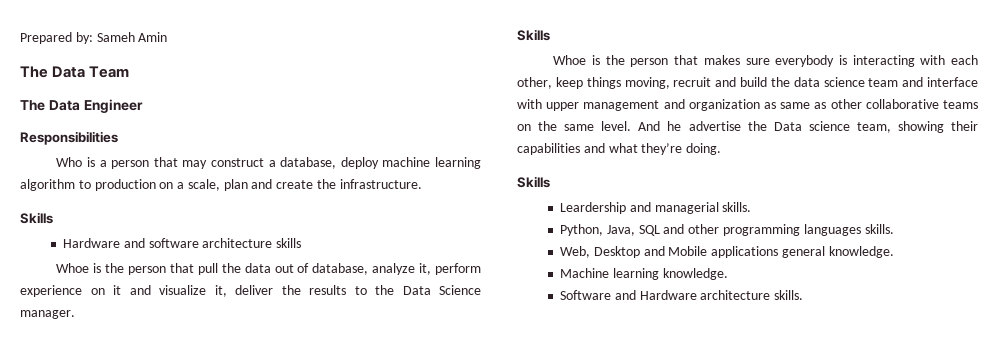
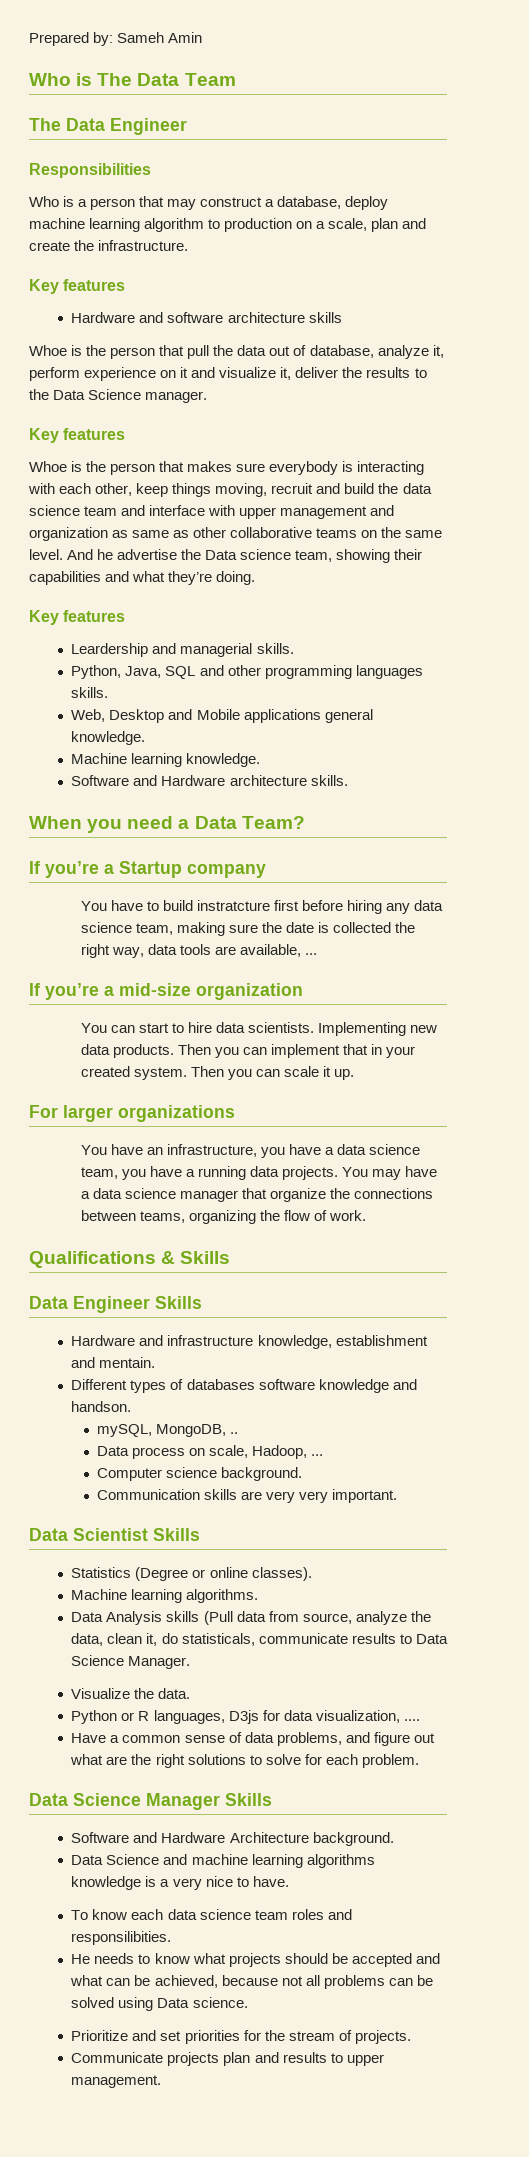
- The Data Team
+ Who is The Data Team
  Who is a person that may construct a database, deploy machine learning algorithm to production on a scale, plan and create the infrastructure.
- Skills
+ Key features
  Whoe is the person that pull the data out of database, analyze it, perform experience on it and visualize it, deliver the results to the Data Science manager.
- Skills
+ Key features
  And he advertise the Data science team, showing their capabilities and what they’re doing.
- Skills
+ Key features
+ When you need a Data Team?
+ If you’re a Startup company
+ You have to build instratcture first before hiring any data science team, making sure the date is collected the right way, data tools are available, ...
+ If you’re a mid-size organization
+ You can start to hire data scientists. Implementing new data products. Then you can implement that in your created system. Then you can scale it up.
+ For larger organizations
+ You have an infrastructure, you have a data science team, you have a running data projects. You may have a data science manager that organize the connections between teams, organizing the flow of work.
+ Qualifications & Skills
+ Data Engineer Skills
+ Hardware and infrastructure knowledge, establishment and mentain.
+ Different types of databases software knowledge and handson.
+ mySQL, MongoDB, ..
+ Data process on scale, Hadoop, ...
+ Computer science background.
+ Communication skills are very very important.
+ Data Scientist Skills
+ Statistics (Degree or online classes).
+ Machine learning algorithms.
+ Data Analysis skills (Pull data from source, analyze the data, clean it, do statisticals, communicate results to Data Science Manager.
+ Visualize the data.
+ Python or R languages, D3js for data visualization, ....
+ Have a common sense of data problems, and figure out what are the right solutions to solve for each problem.
+ Data Science Manager Skills
+ Software and Hardware Architecture background.
+ Data Science and machine learning algorithms knowledge is a very nice to have.
+ To know each data science team roles and responsilibities.
+ He needs to know what projects should be accepted and what can be achieved, because not all problems can be solved using Data science.
+ Prioritize and set priorities for the stream of projects.
+ Communicate projects plan and results to upper management.

